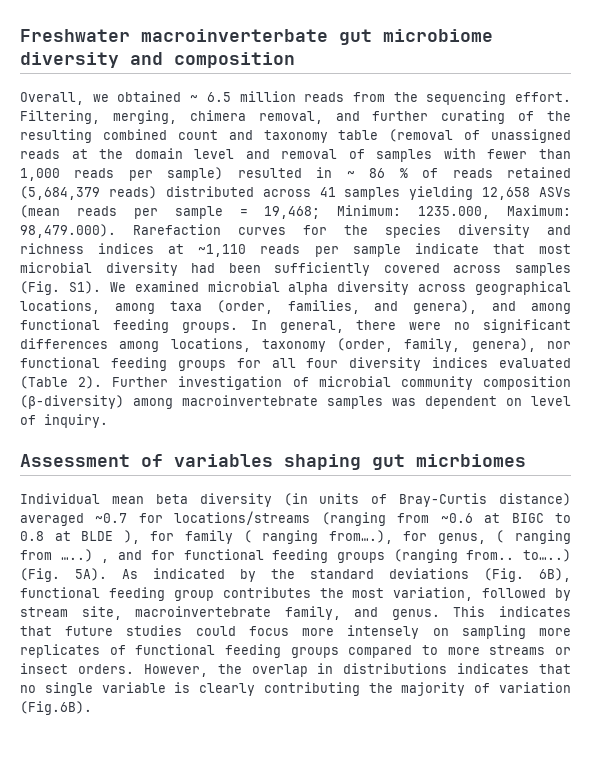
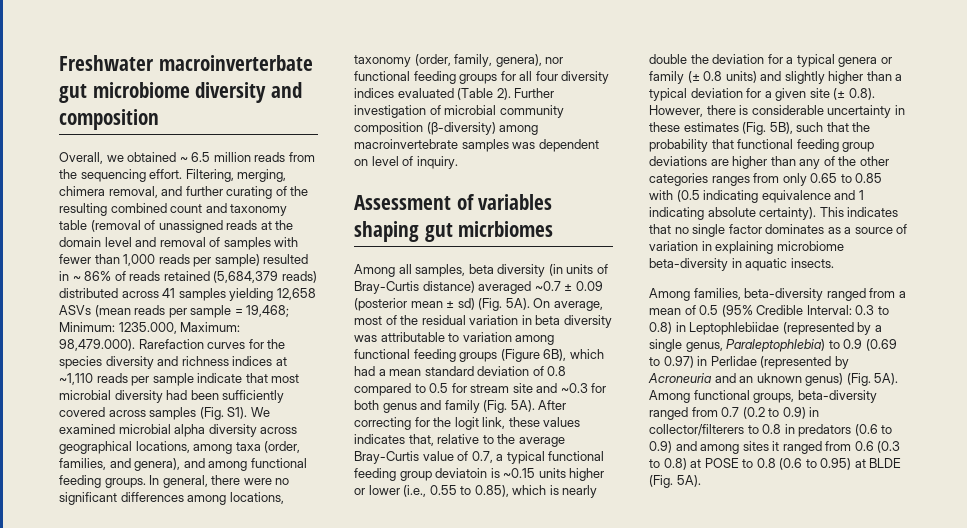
- Filtering, merging, chimera removal, and further curating of the resulting combined count and taxonomy table (removal of unassigned reads at the domain level and removal of samples with fewer than 1,000 reads per sample) resulted in ~ 86 % of reads retained (5,684,379 reads) distributed across 41 samples yielding 12,658 ASVs (mean reads per sample = 19,468;
+ Filtering, merging, chimera removal, and further curating of the resulting combined count and taxonomy table (removal of unassigned reads at the domain level and removal of samples with fewer than 1,000 reads per sample) resulted in ~ 86% of reads retained (5,684,379 reads) distributed across 41 samples yielding 12,658 ASVs (mean reads per sample = 19,468;
- Individual mean beta diversity (in units of Bray-Curtis distance) averaged ~0.7 for locations/streams (ranging from ~0.6 at BIGC to 0.8 at BLDE ), for family ( ranging from….), for genus, ( ranging from …..) , and for functional feeding groups (ranging from.. to…..) (Fig. 5A). As indicated by the standard deviations (Fig. 6B), functional feeding group contributes the most variation, followed by stream site, macroinvertebrate family, and genus. This indicates that future studies could focus more intensely on sampling more replicates of functional feeding groups compared to more streams or insect orders. However, the overlap in distributions indicates that no single variable is clearly contributing the majority of variation (Fig.6B).
+ Among all samples, beta diversity (in units of Bray-Curtis distance) averaged ~0.7 ± 0.09 (posterior mean ± sd) (Fig. 5A). On average, most of the residual variation in beta diversity was attributable to variation among functional feeding groups (Figure 6B), which had a mean standard deviation of 0.8 compared to 0.5 for stream site and ~0.3 for both genus and family (Fig. 5A). After correcting for the logit link, these values indicates that, relative to the average Bray-Curtis value of 0.7, a typical functional feeding group deviatoin is ~0.15 units higher or lower (i.e., 0.55 to 0.85), which is nearly double the deviation for a typical genera or family (± 0.8 units) and slightly higher than a typical deviation for a given site (± 0.8). However, there is considerable uncertainty in these estimates (Fig. 5B), such that the probability that functional feeding group deviations are higher than any of the other categories ranges from only 0.65 to 0.85 with (0.5 indicating equivalence and 1 indicating absolute certainty). This indicates that no single factor dominates as a source of variation in explaining microbiome beta-diversity in aquatic insects.
+ Among families, beta-diversity ranged from a mean of 0.5 (95% Credible Interval: 0.3 to 0.8) in Leptophlebiidae (represented by a single genus, Paraleptophlebia) to 0.9 (0.69 to 0.97) in Perlidae (represented by Acroneuria and an uknown genus) (Fig. 5A). Among functional groups, beta-diversity ranged from 0.7 (0.2 to 0.9) in collector/filterers to 0.8 in predators (0.6 to 0.9) and among sites it ranged from 0.6 (0.3 to 0.8) at POSE to 0.8 (0.6 to 0.95) at BLDE (Fig. 5A).

